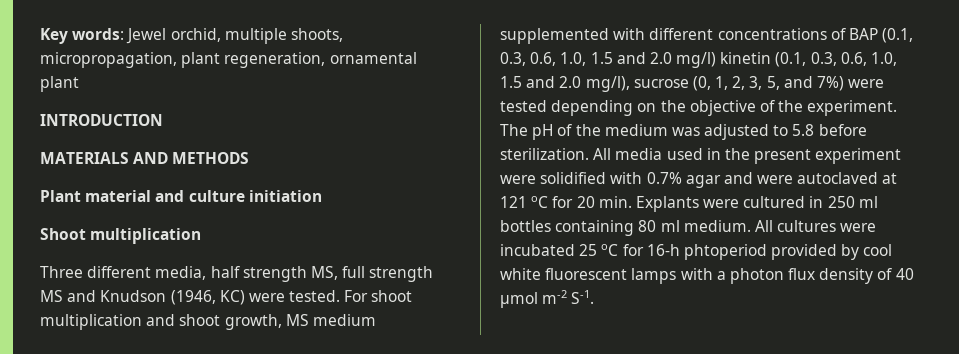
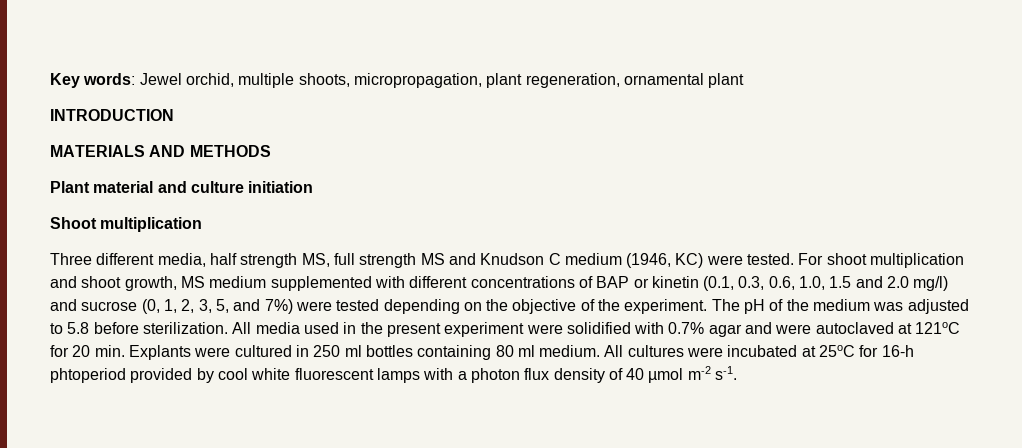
- Three different media, half strength MS, full strength MS and Knudson (1946, KC) were tested.
+ Three different media, half strength MS, full strength MS and Knudson C medium (1946, KC) were tested.
- For shoot multiplication and shoot growth, MS medium supplemented with different concentrations of BAP (0.1, 0.3, 0.6, 1.0, 1.5 and 2.0 mg/l) kinetin (0.1, 0.3, 0.6, 1.0, 1.5 and 2.0 mg/l), sucrose (0, 1, 2, 3, 5, and 7%) were tested depending on the objective of the experiment.
+ For shoot multiplication and shoot growth, MS medium supplemented with different concentrations of BAP or kinetin (0.1, 0.3, 0.6, 1.0, 1.5 and 2.0 mg/l) and sucrose (0, 1, 2, 3, 5, and 7%) were tested depending on the objective of the experiment.
- All media used in the present experiment were solidified with 0.7% agar and were autoclaved at 121 oC for 20 min. Explants were cultured in 250 ml bottles containing 80 ml medium.
+ All media used in the present experiment were solidified with 0.7% agar and were autoclaved at 121oC for 20 min. Explants were cultured in 250 ml bottles containing 80 ml medium.
- All cultures were incubated 25 oC for 16-h phtoperiod provided by cool white fluorescent lamps with a photon flux density of 40 µmol m-2 S-1.
+ All cultures were incubated at 25oC for 16-h phtoperiod provided by cool white fluorescent lamps with a photon flux density of 40 µmol m-2 s-1.

